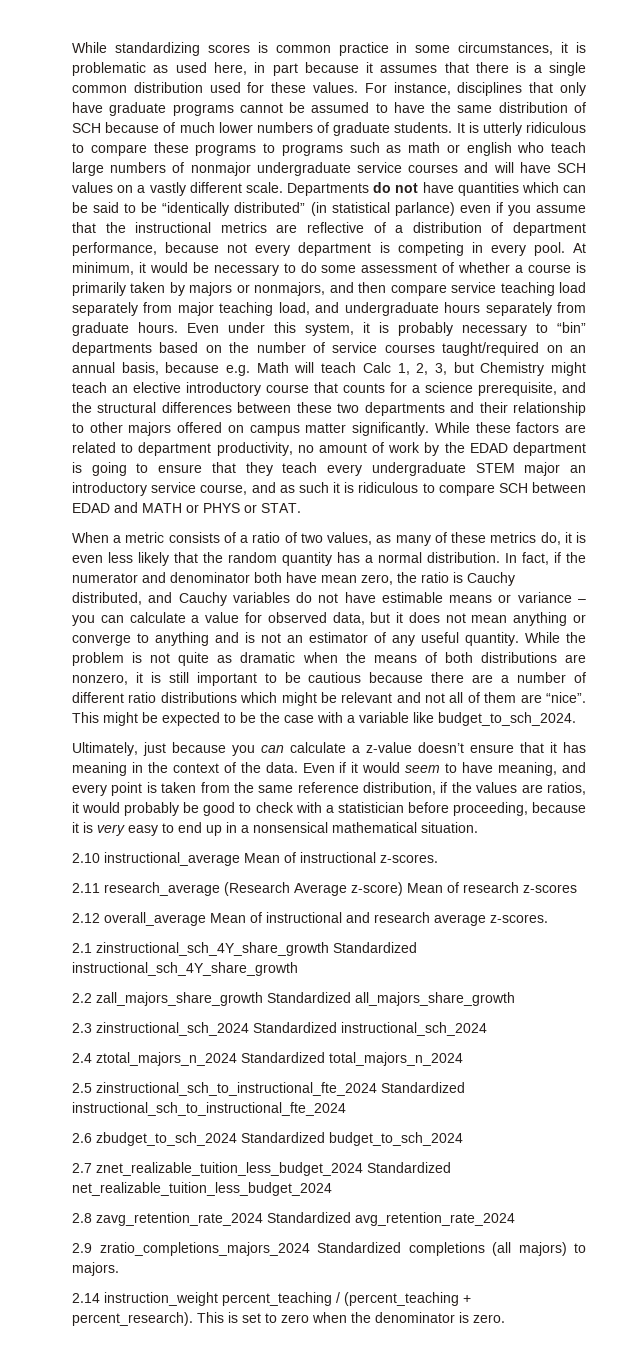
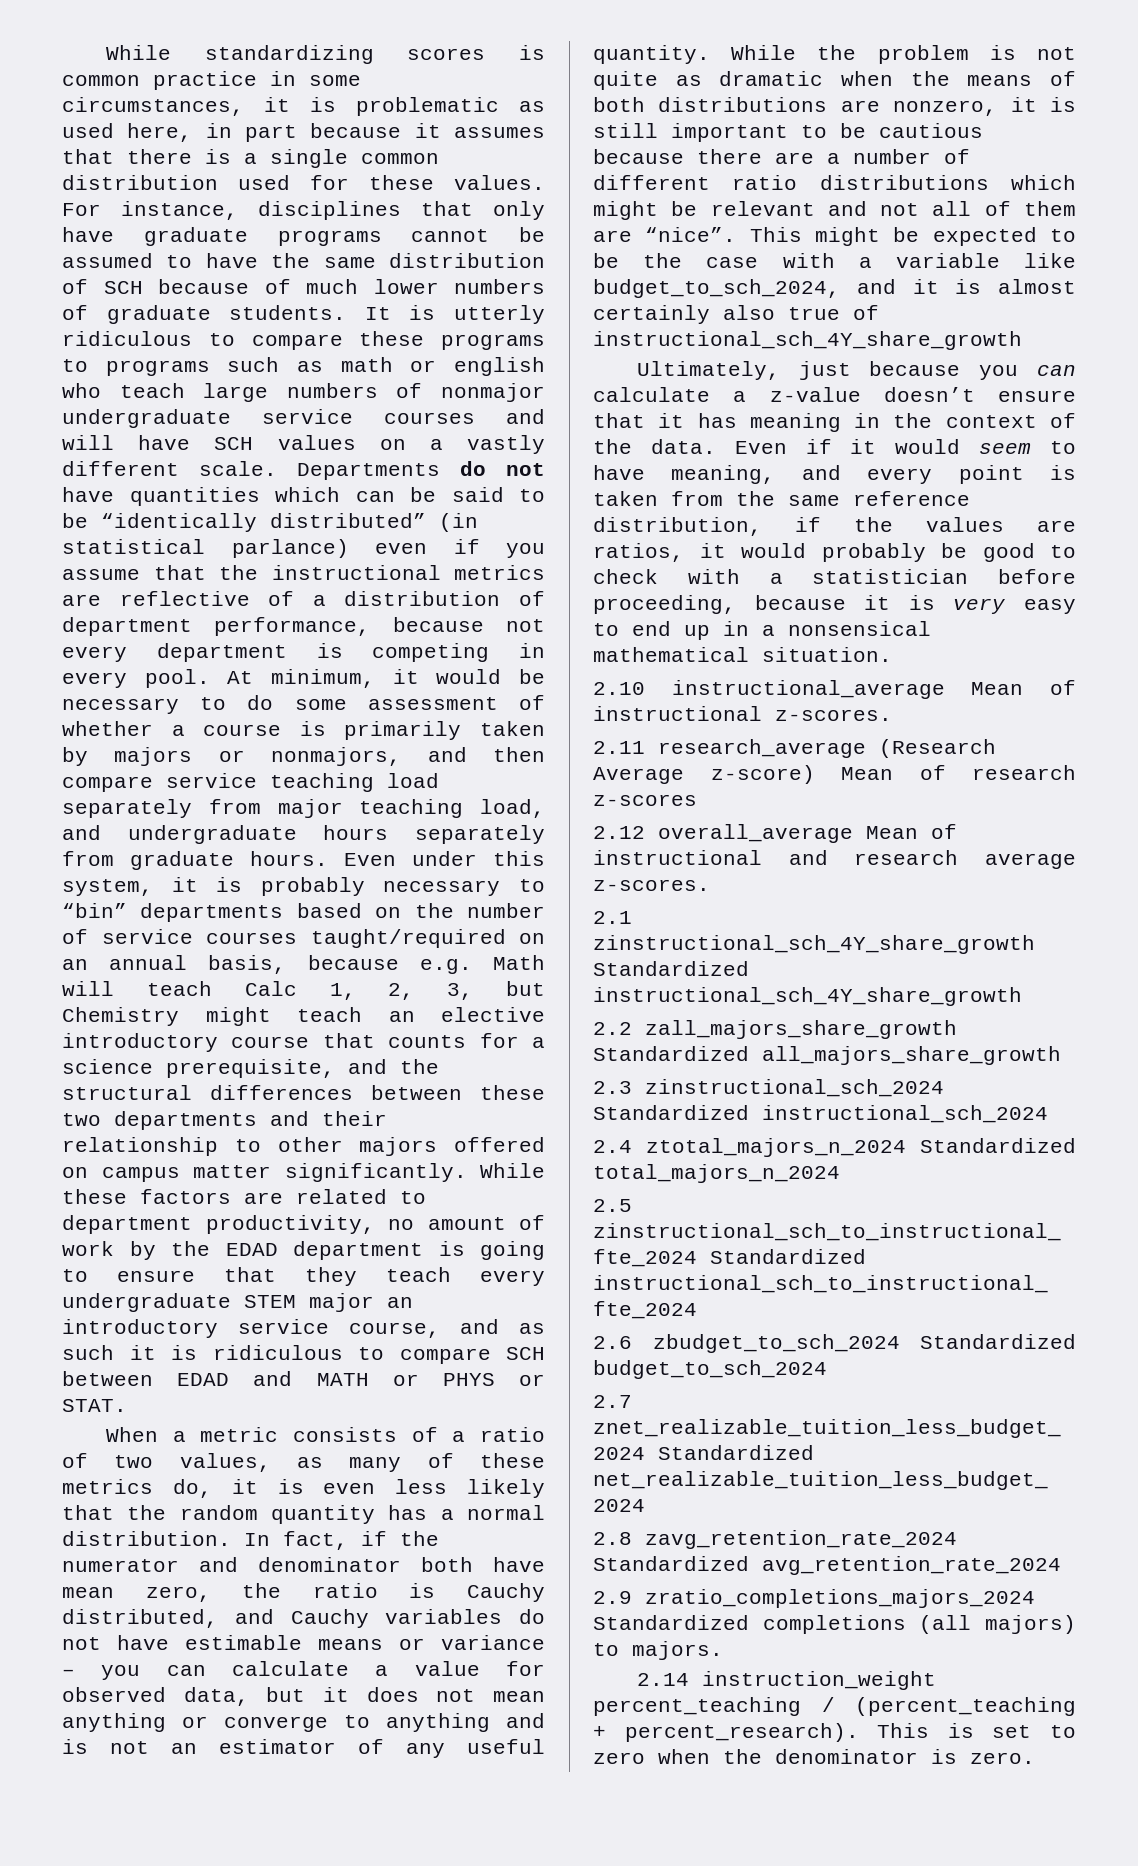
- This might be expected to be the case with a variable like budget_to_sch_2024.
+ This might be expected to be the case with a variable like budget_to_sch_2024, and it is almost certainly also true of instructional_sch_4Y_share_growth

